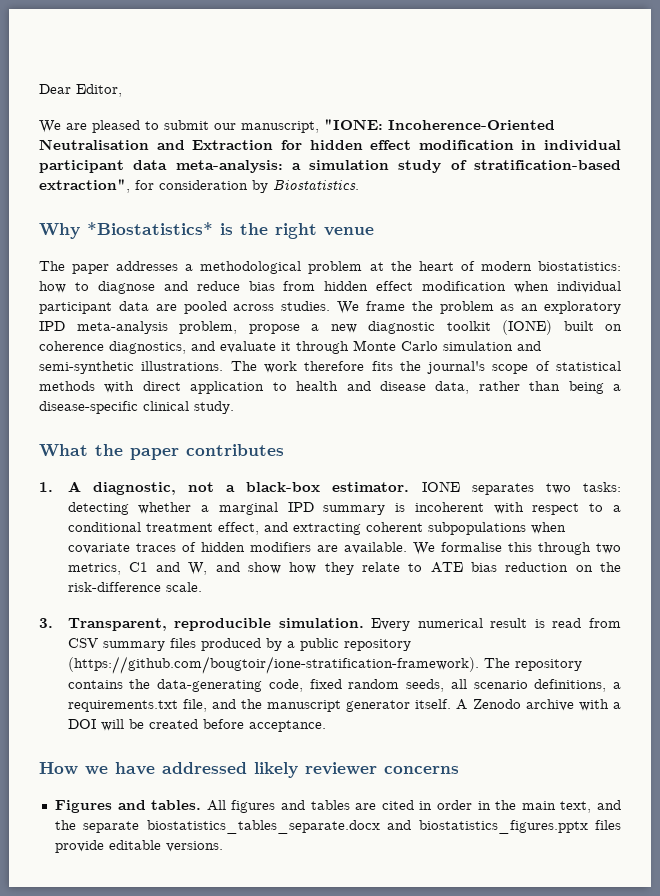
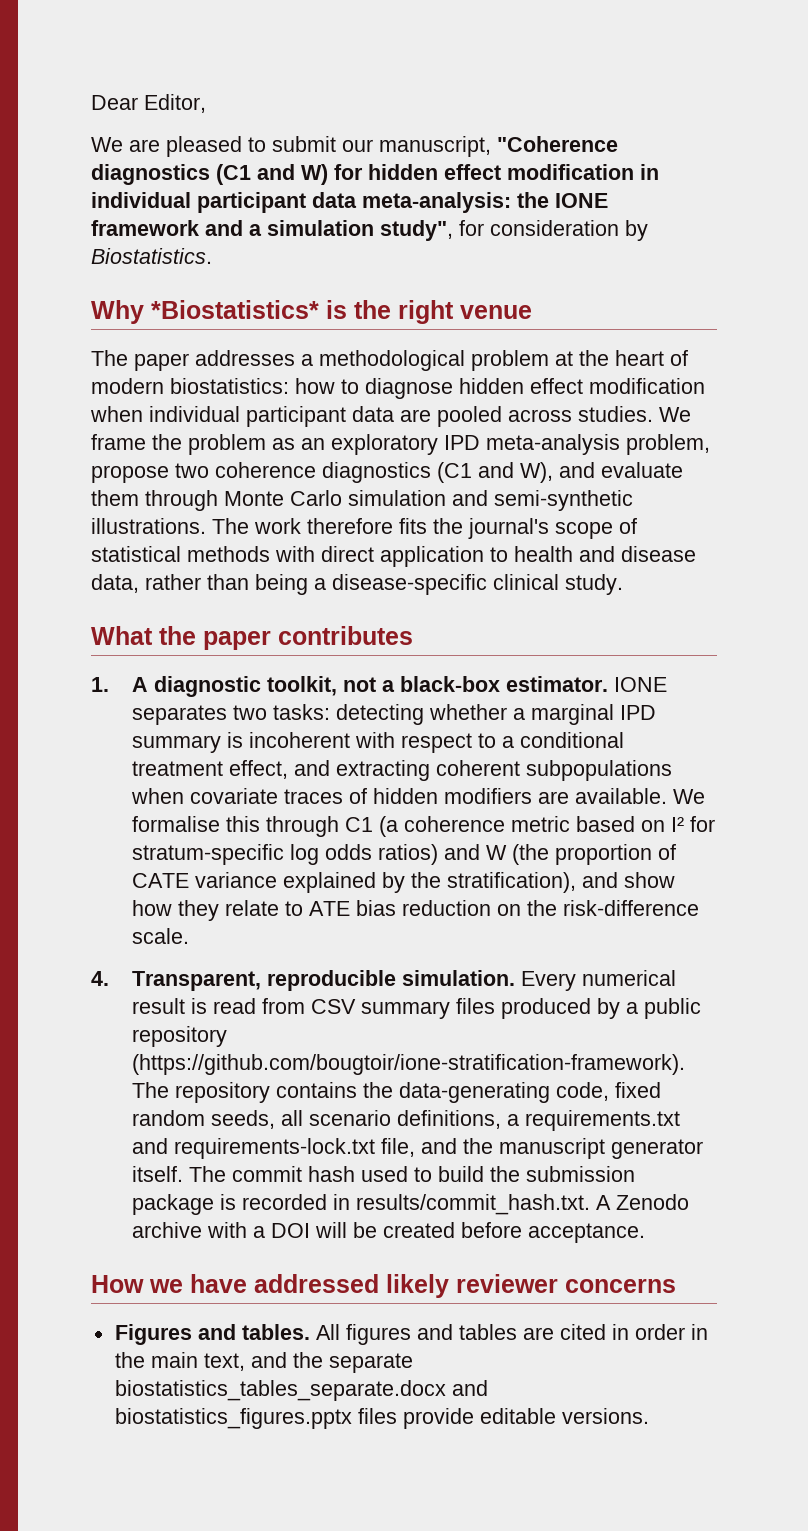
- We are pleased to submit our manuscript, "IONE: Incoherence-Oriented Neutralisation and Extraction for hidden effect modification in individual participant data meta-analysis: a simulation study of stratification-based extraction", for consideration by Biostatistics.
+ We are pleased to submit our manuscript, "Coherence diagnostics (C1 and W) for hidden effect modification in individual participant data meta-analysis: the IONE framework and a simulation study", for consideration by Biostatistics.
- The paper addresses a methodological problem at the heart of modern biostatistics: how to diagnose and reduce bias from hidden effect modification when individual participant data are pooled across studies.
+ The paper addresses a methodological problem at the heart of modern biostatistics: how to diagnose hidden effect modification when individual participant data are pooled across studies.
- We frame the problem as an exploratory IPD meta-analysis problem, propose a new diagnostic toolkit (IONE) built on coherence diagnostics, and evaluate it through Monte Carlo simulation and semi-synthetic illustrations.
+ We frame the problem as an exploratory IPD meta-analysis problem, propose two coherence diagnostics (C1 and W), and evaluate them through Monte Carlo simulation and semi-synthetic illustrations.
- 1. A diagnostic, not a black-box estimator.
+ 1. A diagnostic toolkit, not a black-box estimator.
- We formalise this through two metrics, C1 and W, and show how they relate to ATE bias reduction on the risk-difference scale.
+ We formalise this through C1 (a coherence metric based on I² for stratum-specific log odds ratios) and W (the proportion of CATE variance explained by the stratification), and show how they relate to ATE bias reduction on the risk-difference scale.
- 3. Transparent, reproducible simulation.
+ 4. Transparent, reproducible simulation.
- Every numerical result is read from CSV summary files produced by a public repository (https://github.com/bougtoir/ione-stratification-framework). The repository contains the data-generating code, fixed random seeds, all scenario definitions, a requirements.txt file, and the manuscript generator itself.
+ Every numerical result is read from CSV summary files produced by a public repository (https://github.com/bougtoir/ione-stratification-framework). The repository contains the data-generating code, fixed random seeds, all scenario definitions, a requirements.txt and requirements-lock.txt file, and the manuscript generator itself.
- A Zenodo archive with a DOI will be created before acceptance.
+ The commit hash used to build the submission package is recorded in results/commit_hash.txt. A Zenodo archive with a DOI will be created before acceptance.

